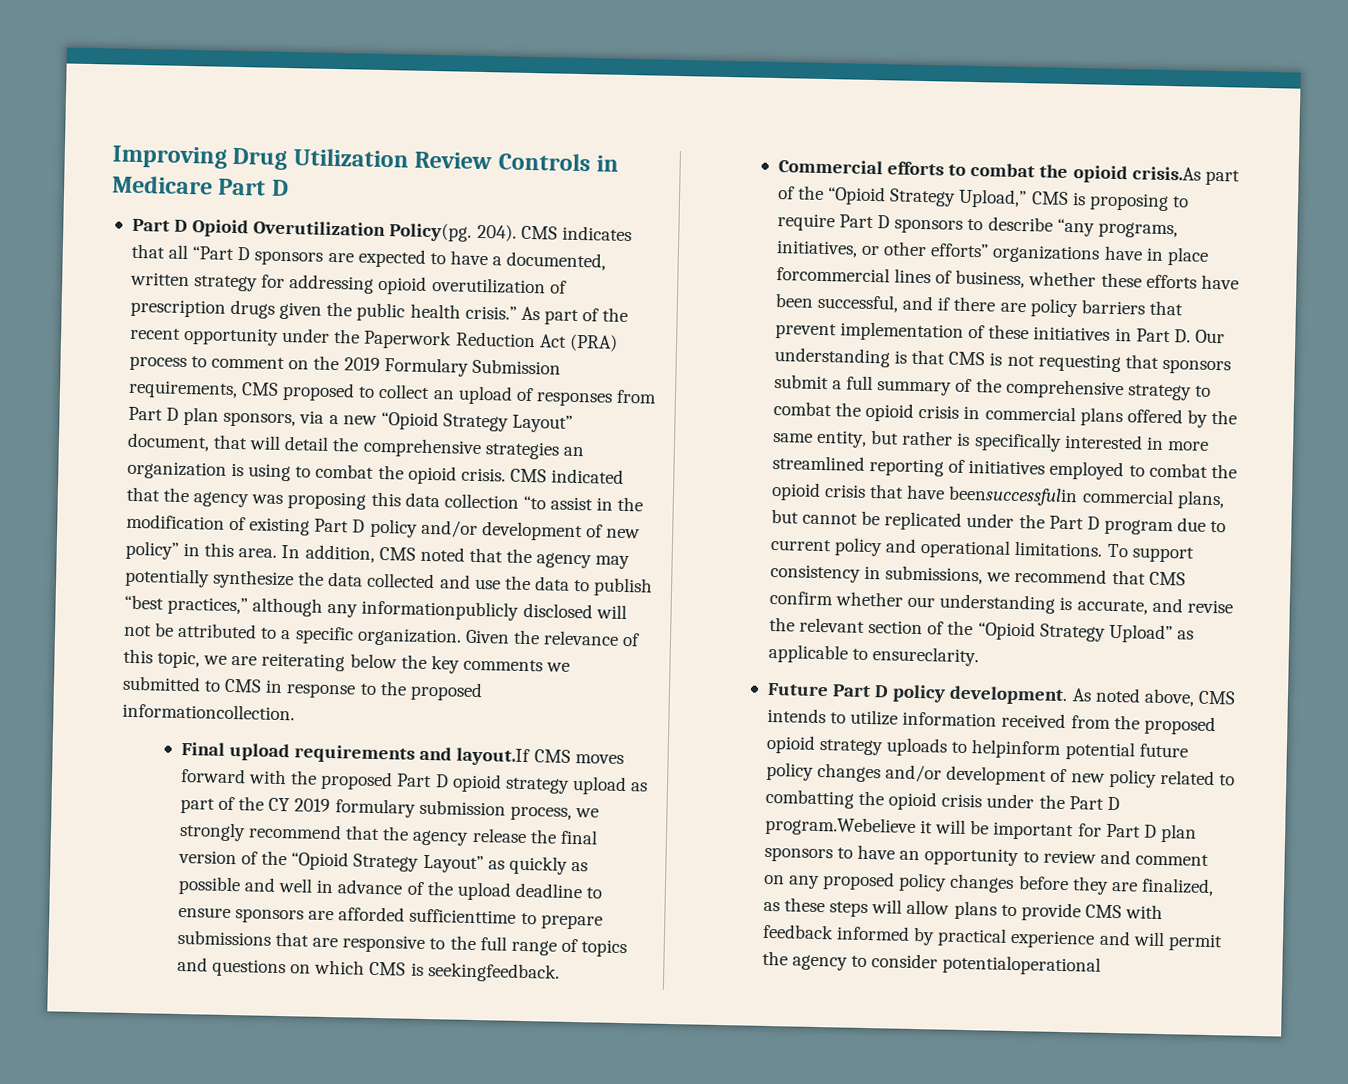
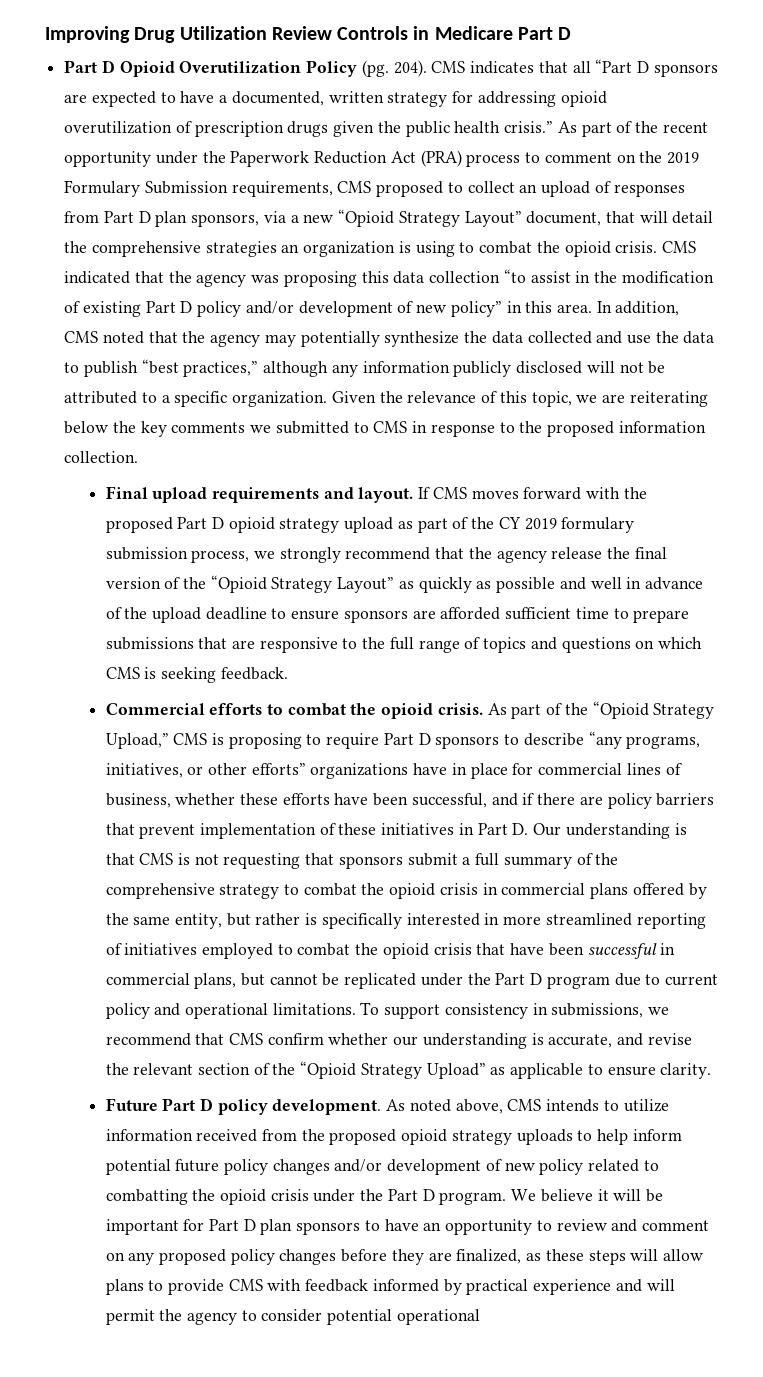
- Part D Opioid Overutilization Policy(pg.
+ Part D Opioid Overutilization Policy (pg.
- In addition, CMS noted that the agency may potentially synthesize the data collected and use the data to publish “best practices,” although any informationpublicly disclosed will not be attributed to a specific organization.
+ In addition, CMS noted that the agency may potentially synthesize the data collected and use the data to publish “best practices,” although any information publicly disclosed will not be attributed to a specific organization.
- Given the relevance of this topic, we are reiterating below the key comments we submitted to CMS in response to the proposed informationcollection.
+ Given the relevance of this topic, we are reiterating below the key comments we submitted to CMS in response to the proposed information collection.
- Final upload requirements and layout.If CMS moves forward with the proposed Part D opioid strategy upload as part of the CY 2019 formulary submission process, we strongly recommend that the agency release the final version of the “Opioid Strategy Layout” as quickly as possible and well in advance of the upload deadline to ensure sponsors are afforded sufficienttime to prepare submissions that are responsive to the full range of topics and questions on which CMS is seekingfeedback.
+ Final upload requirements and layout. If CMS moves forward with the proposed Part D opioid strategy upload as part of the CY 2019 formulary submission process, we strongly recommend that the agency release the final version of the “Opioid Strategy Layout” as quickly as possible and well in advance of the upload deadline to ensure sponsors are afforded sufficient time to prepare submissions that are responsive to the full range of topics and questions on which CMS is seeking feedback.
- Commercial efforts to combat the opioid crisis.As part of the “Opioid Strategy Upload,” CMS is proposing to require Part D sponsors to describe “any programs, initiatives, or other efforts” organizations have in place forcommercial lines of business, whether these efforts have been successful, and if there are policy barriers that prevent implementation of these initiatives in Part D. Our understanding is that CMS is not requesting that sponsors submit a full summary of the comprehensive strategy to combat the opioid crisis in commercial plans offered by the same entity, but rather is specifically interested in more streamlined reporting of initiatives employed to combat the opioid crisis that have beensuccessfulin commercial plans, but cannot be replicated under the Part D program due to current policy and operational limitations.
+ Commercial efforts to combat the opioid crisis. As part of the “Opioid Strategy Upload,” CMS is proposing to require Part D sponsors to describe “any programs, initiatives, or other efforts” organizations have in place for commercial lines of business, whether these efforts have been successful, and if there are policy barriers that prevent implementation of these initiatives in Part D. Our understanding is that CMS is not requesting that sponsors submit a full summary of the comprehensive strategy to combat the opioid crisis in commercial plans offered by the same entity, but rather is specifically interested in more streamlined reporting of initiatives employed to combat the opioid crisis that have been successful in commercial plans, but cannot be replicated under the Part D program due to current policy and operational limitations.
- To support consistency in submissions, we recommend that CMS confirm whether our understanding is accurate, and revise the relevant section of the “Opioid Strategy Upload” as applicable to ensureclarity.
+ To support consistency in submissions, we recommend that CMS confirm whether our understanding is accurate, and revise the relevant section of the “Opioid Strategy Upload” as applicable to ensure clarity.
- As noted above, CMS intends to utilize information received from the proposed opioid strategy uploads to helpinform potential future policy changes and/or development of new policy related to combatting the opioid crisis under the Part D program.Webelieve it will be important for Part D plan sponsors to have an opportunity to review and comment on any proposed policy changes before they are finalized, as these steps will allow plans to provide CMS with feedback informed by practical experience and will permit the agency to consider potentialoperational
+ As noted above, CMS intends to utilize information received from the proposed opioid strategy uploads to help inform potential future policy changes and/or development of new policy related to combatting the opioid crisis under the Part D program. We believe it will be important for Part D plan sponsors to have an opportunity to review and comment on any proposed policy changes before they are finalized, as these steps will allow plans to provide CMS with feedback informed by practical experience and will permit the agency to consider potential operational

